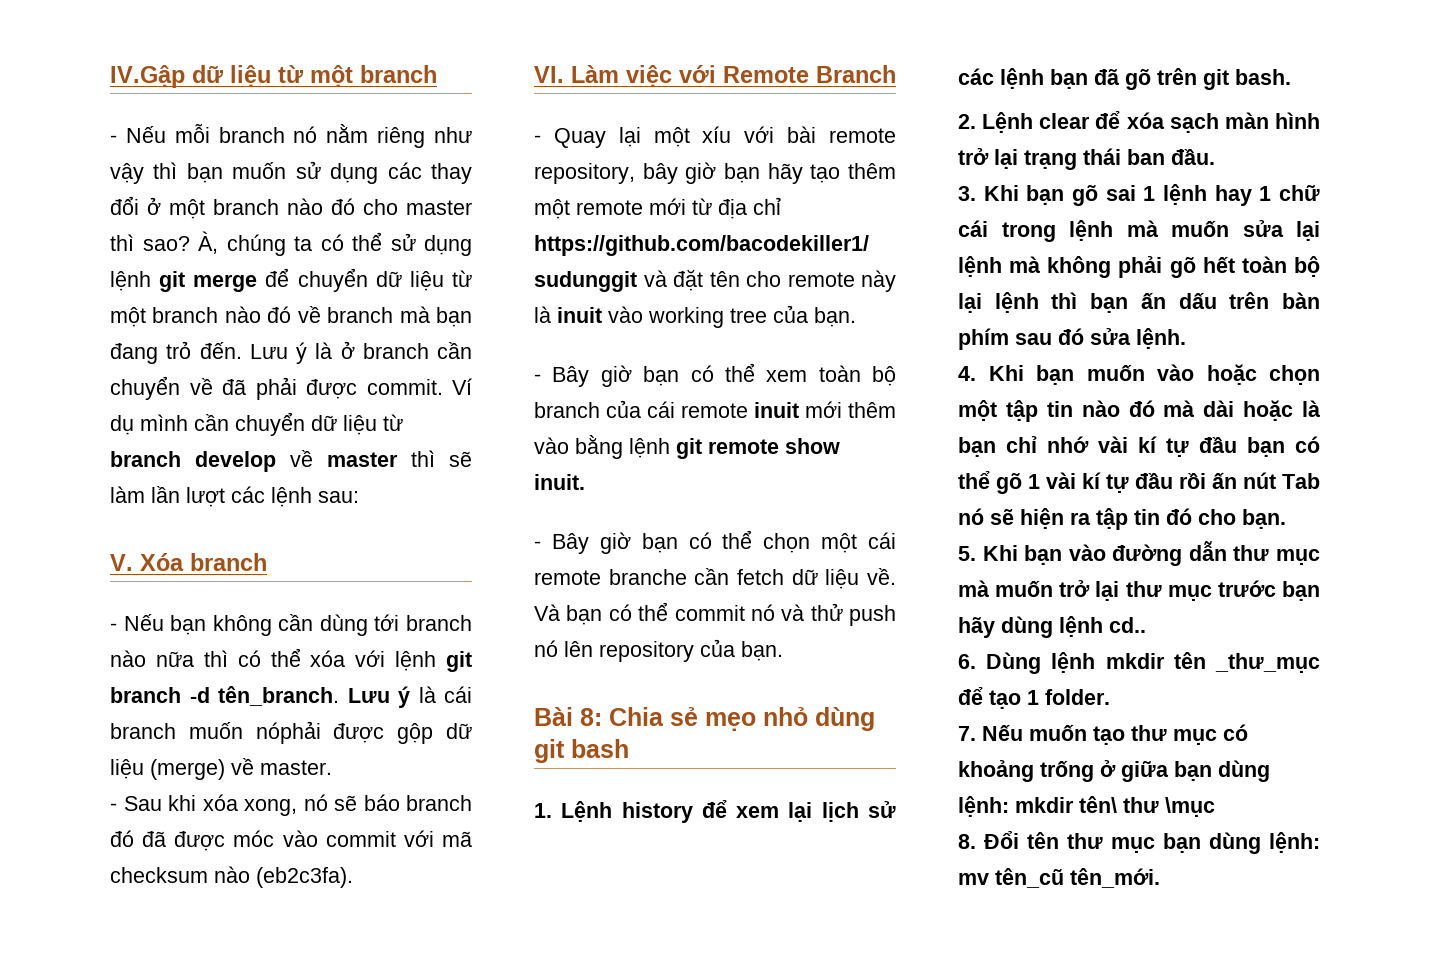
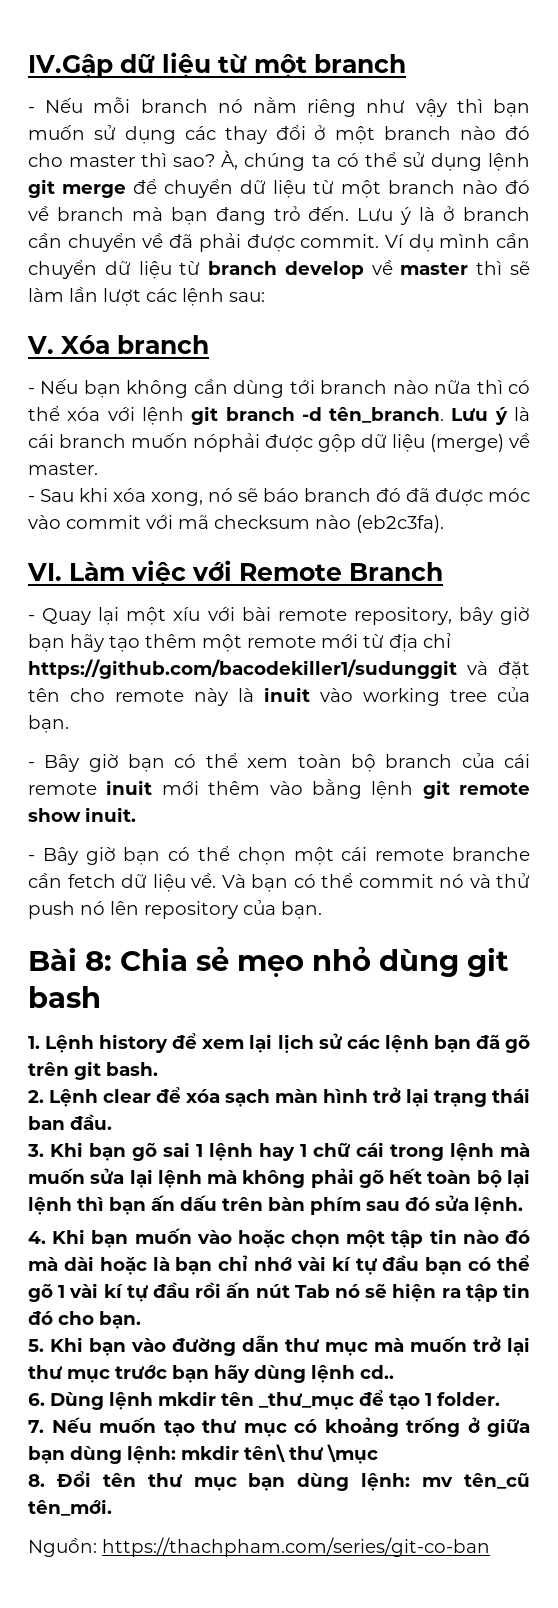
+ Nguồn: https://thachpham.com/series/git-co-ban

